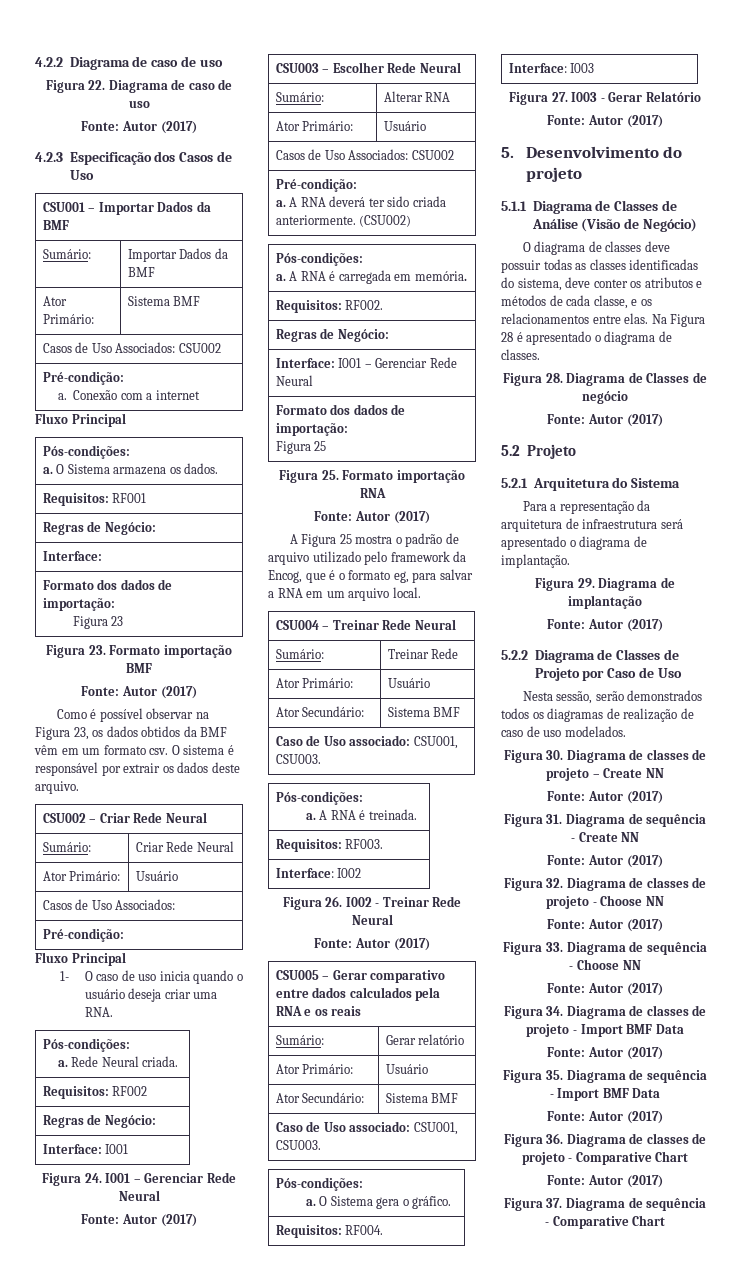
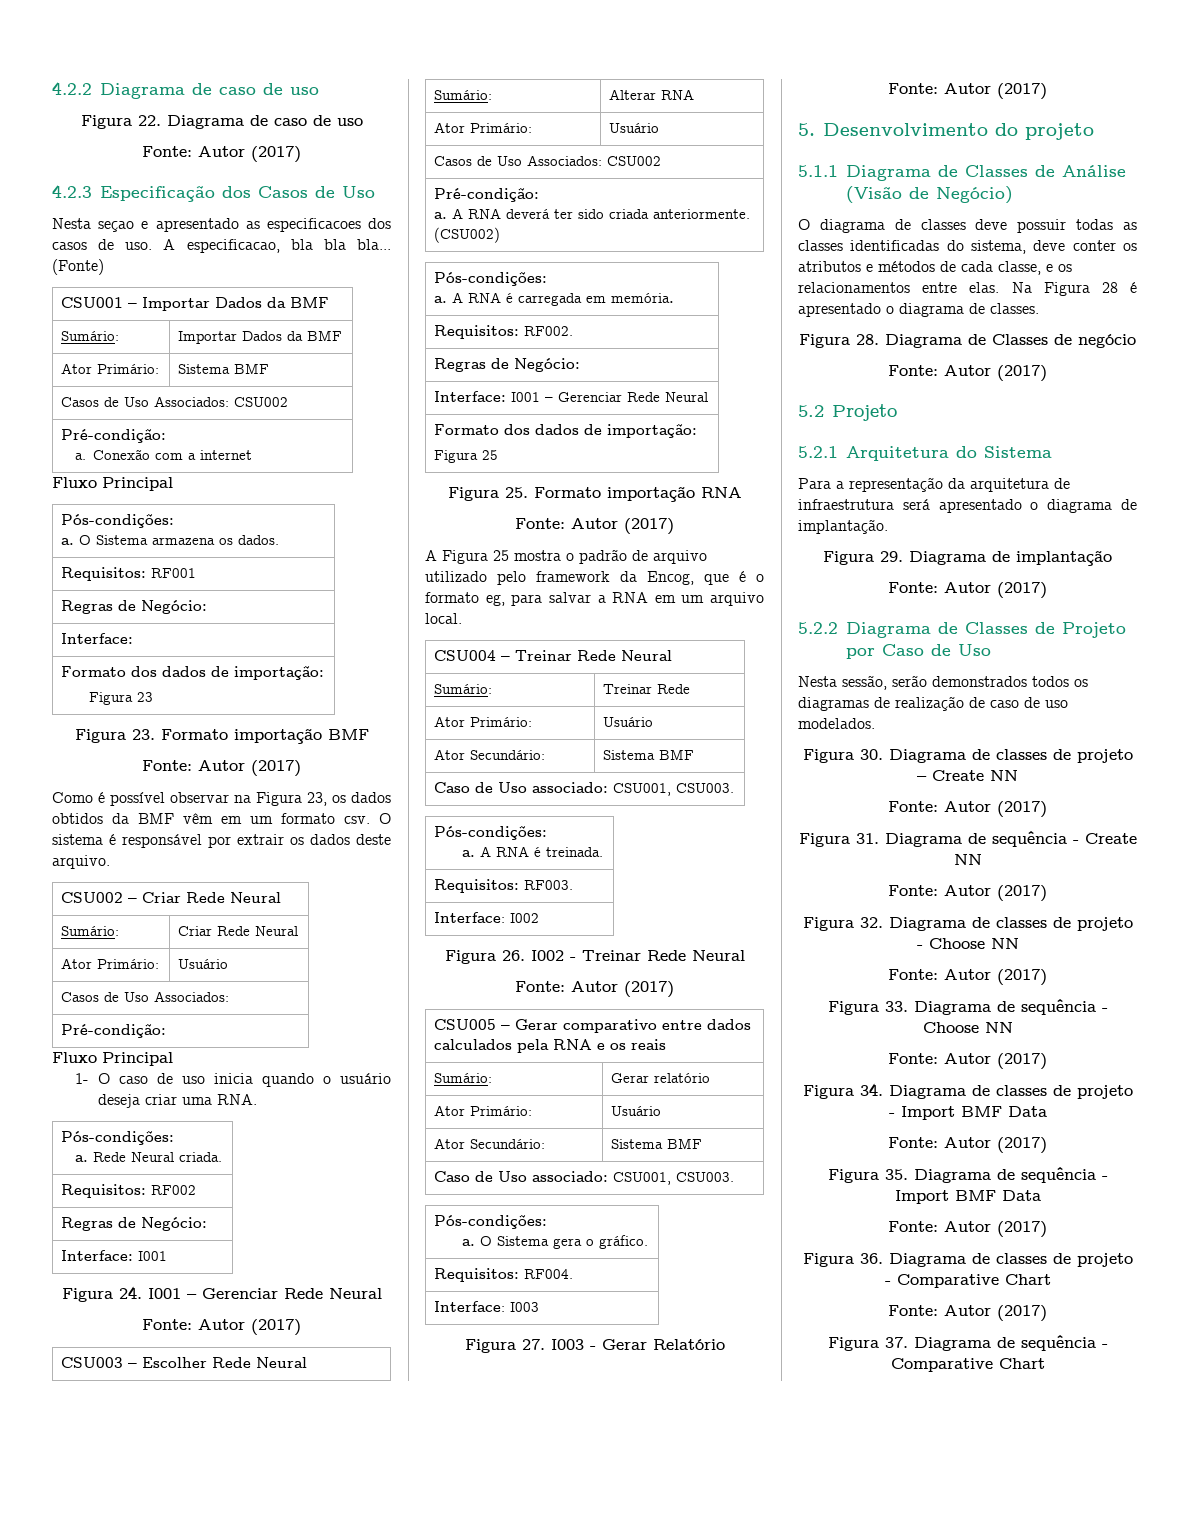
+ Nesta seçao e apresentado as especificacoes dos casos de uso. A especificacao, bla bla bla... (Fonte)

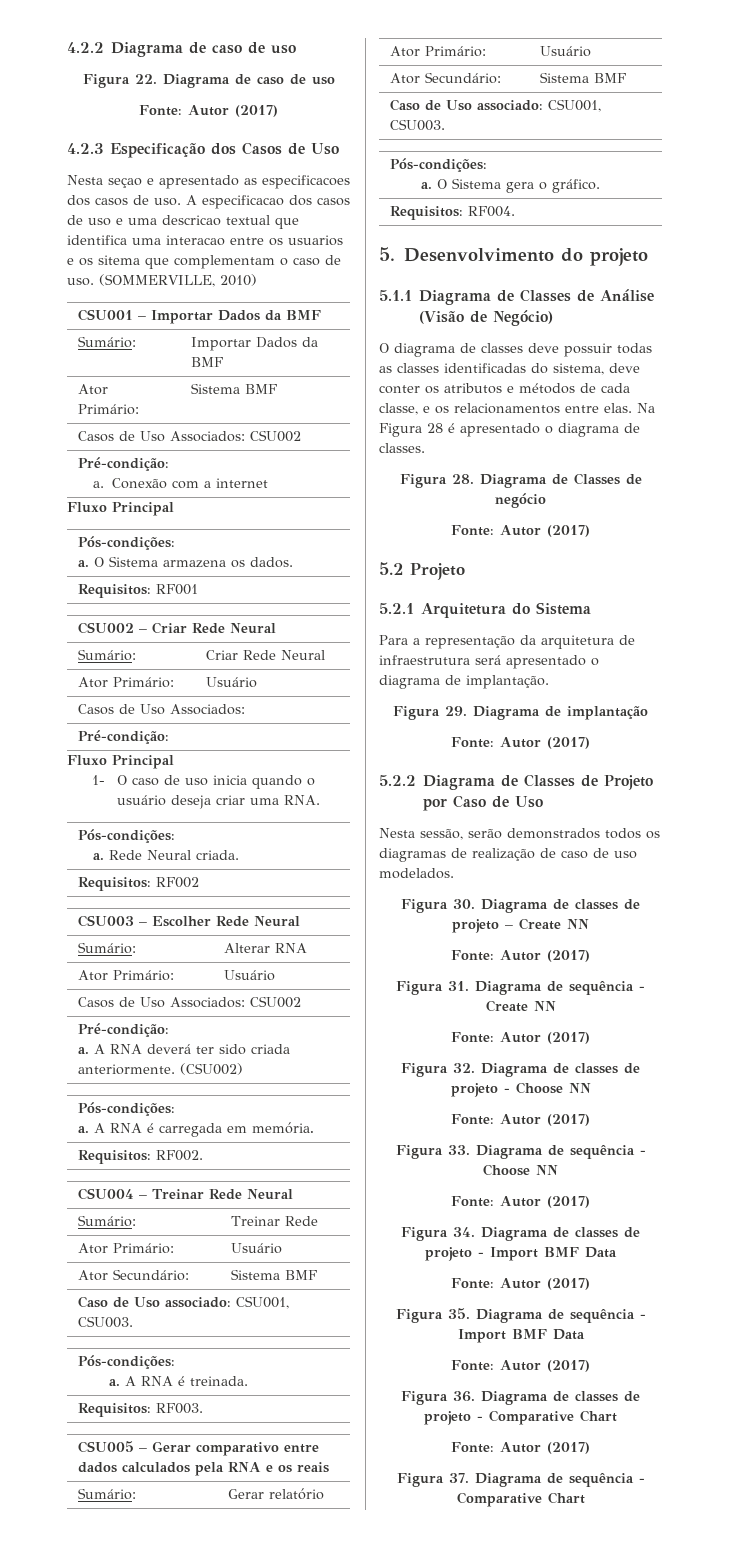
- A especificacao, bla bla bla... (Fonte)
+ A especificacao dos casos de uso e uma descricao textual que identifica uma interacao entre os usuarios e os sitema que complementam o caso de uso. (SOMMERVILLE, 2010)
  Requisitos: RF001
- Regras de Negócio:
- Interface:
- Formato dos dados de importação:
- Figura 23
- Figura 23. Formato importação BMF
- Fonte: Autor (2017)
- Como é possível observar na Figura 23, os dados obtidos da BMF vêm em um formato csv. O sistema é responsável por extrair os dados deste arquivo.
  Requisitos: RF002
- Regras de Negócio:
- Interface: I001
- Figura 24. I001 – Gerenciar Rede Neural
- Fonte: Autor (2017)
  Requisitos: RF002.
- Regras de Negócio:
- Interface: I001 – Gerenciar Rede Neural
- Formato dos dados de importação:
- Figura 25
- Figura 25. Formato importação RNA
- Fonte: Autor (2017)
- A Figura 25 mostra o padrão de arquivo utilizado pelo framework da Encog, que é o formato eg, para salvar a RNA em um arquivo local.
- Interface: I002
- Figura 26. I002 - Treinar Rede Neural
- Fonte: Autor (2017)
- Interface: I003
- Figura 27. I003 - Gerar Relatório
- Fonte: Autor (2017)

